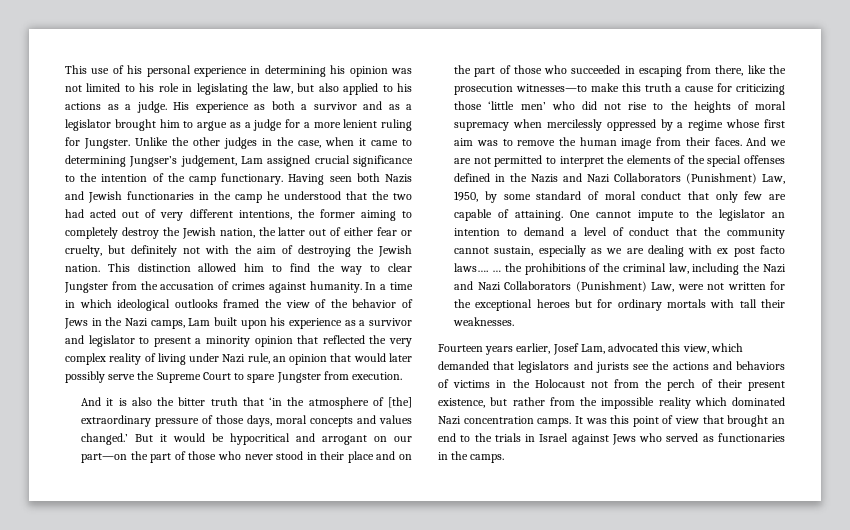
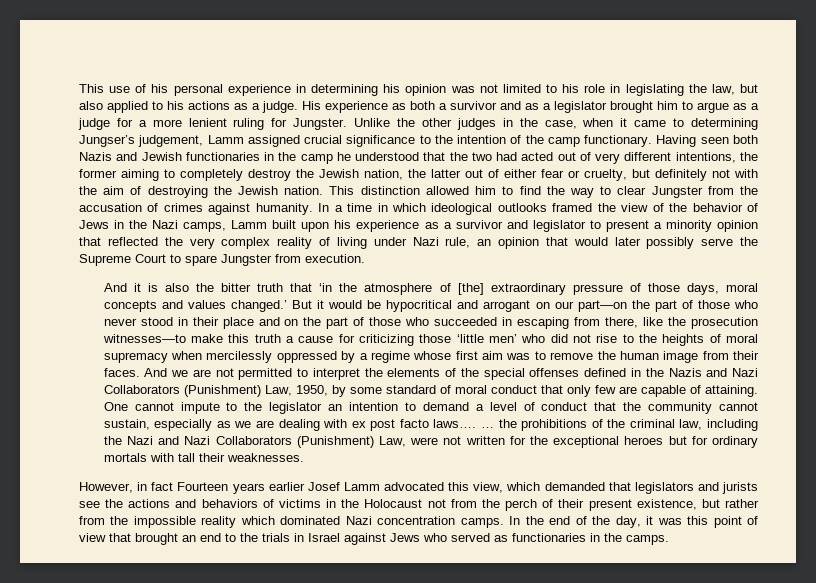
- Unlike the other judges in the case, when it came to determining Jungser’s judgement, Lam assigned crucial significance to the intention of the camp functionary.
+ Unlike the other judges in the case, when it came to determining Jungser’s judgement, Lamm assigned crucial significance to the intention of the camp functionary.
- In a time in which ideological outlooks framed the view of the behavior of Jews in the Nazi camps, Lam built upon his experience as a survivor and legislator to present a minority opinion that reflected the very complex reality of living under Nazi rule, an opinion that would later possibly serve the Supreme Court to spare Jungster from execution.
+ In a time in which ideological outlooks framed the view of the behavior of Jews in the Nazi camps, Lamm built upon his experience as a survivor and legislator to present a minority opinion that reflected the very complex reality of living under Nazi rule, an opinion that would later possibly serve the Supreme Court to spare Jungster from execution.
- Fourteen years earlier, Josef Lam, advocated this view, which demanded that legislators and jurists see the actions and behaviors of victims in the Holocaust not from the perch of their present existence, but rather from the impossible reality which dominated Nazi concentration camps.
+ However, in fact Fourteen years earlier Josef Lamm advocated this view, which demanded that legislators and jurists see the actions and behaviors of victims in the Holocaust not from the perch of their present existence, but rather from the impossible reality which dominated Nazi concentration camps.
- It was this point of view that brought an end to the trials in Israel against Jews who served as functionaries in the camps.
+ In the end of the day, it was this point of view that brought an end to the trials in Israel against Jews who served as functionaries in the camps.

